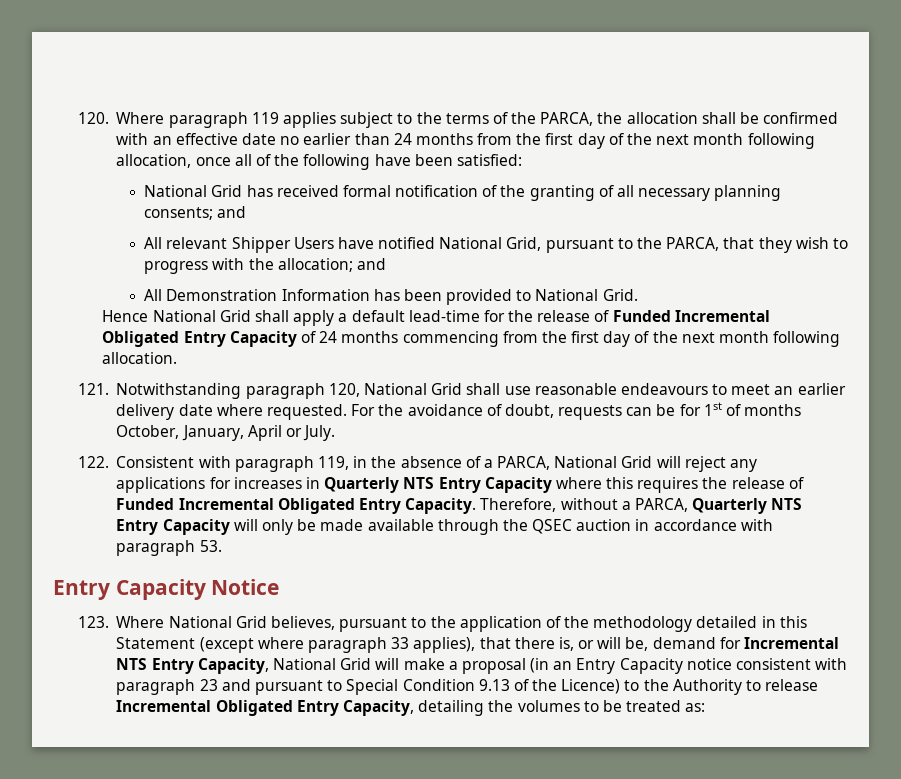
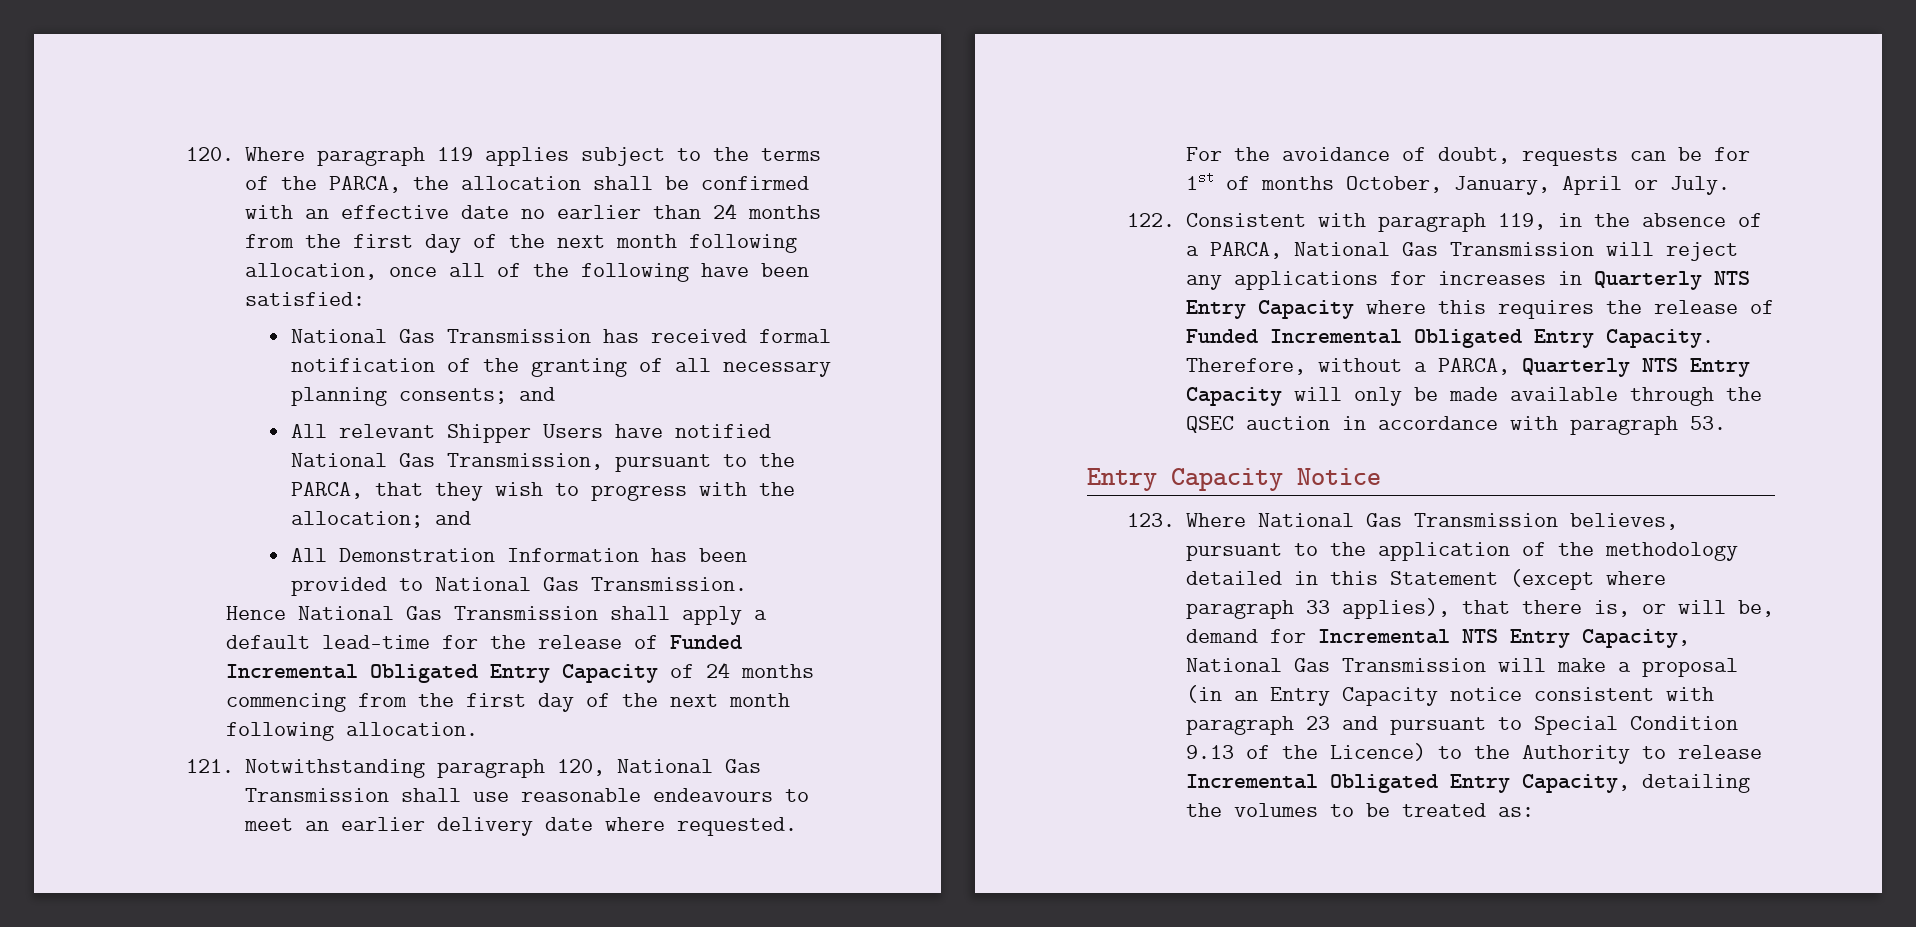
- National Grid has received formal notification of the granting of all necessary planning consents; and
+ National Gas Transmission has received formal notification of the granting of all necessary planning consents; and
- All relevant Shipper Users have notified National Grid, pursuant to the PARCA, that they wish to progress with the allocation; and
+ All relevant Shipper Users have notified National Gas Transmission, pursuant to the PARCA, that they wish to progress with the allocation; and
- All Demonstration Information has been provided to National Grid.
+ All Demonstration Information has been provided to National Gas Transmission.
- Hence National Grid shall apply a default lead-time for the release of Funded Incremental Obligated Entry Capacity of 24 months commencing from the first day of the next month following allocation.
+ Hence National Gas Transmission shall apply a default lead-time for the release of Funded Incremental Obligated Entry Capacity of 24 months commencing from the first day of the next month following allocation.
- 121. Notwithstanding paragraph 120, National Grid shall use reasonable endeavours to meet an earlier delivery date where requested.
+ 121. Notwithstanding paragraph 120, National Gas Transmission shall use reasonable endeavours to meet an earlier delivery date where requested.
- 122. Consistent with paragraph 119, in the absence of a PARCA, National Grid will reject any applications for increases in Quarterly NTS Entry Capacity where this requires the release of Funded Incremental Obligated Entry Capacity.
+ 122. Consistent with paragraph 119, in the absence of a PARCA, National Gas Transmission will reject any applications for increases in Quarterly NTS Entry Capacity where this requires the release of Funded Incremental Obligated Entry Capacity.
- 123. Where National Grid believes, pursuant to the application of the methodology detailed in this Statement (except where paragraph 33 applies), that there is, or will be, demand for Incremental NTS Entry Capacity, National Grid will make a proposal (in an Entry Capacity notice consistent with paragraph 23 and pursuant to Special Condition 9.13 of the Licence) to the Authority to release Incremental Obligated Entry Capacity, detailing the volumes to be treated as:
+ 123. Where National Gas Transmission believes, pursuant to the application of the methodology detailed in this Statement (except where paragraph 33 applies), that there is, or will be, demand for Incremental NTS Entry Capacity, National Gas Transmission will make a proposal (in an Entry Capacity notice consistent with paragraph 23 and pursuant to Special Condition 9.13 of the Licence) to the Authority to release Incremental Obligated Entry Capacity, detailing the volumes to be treated as:

